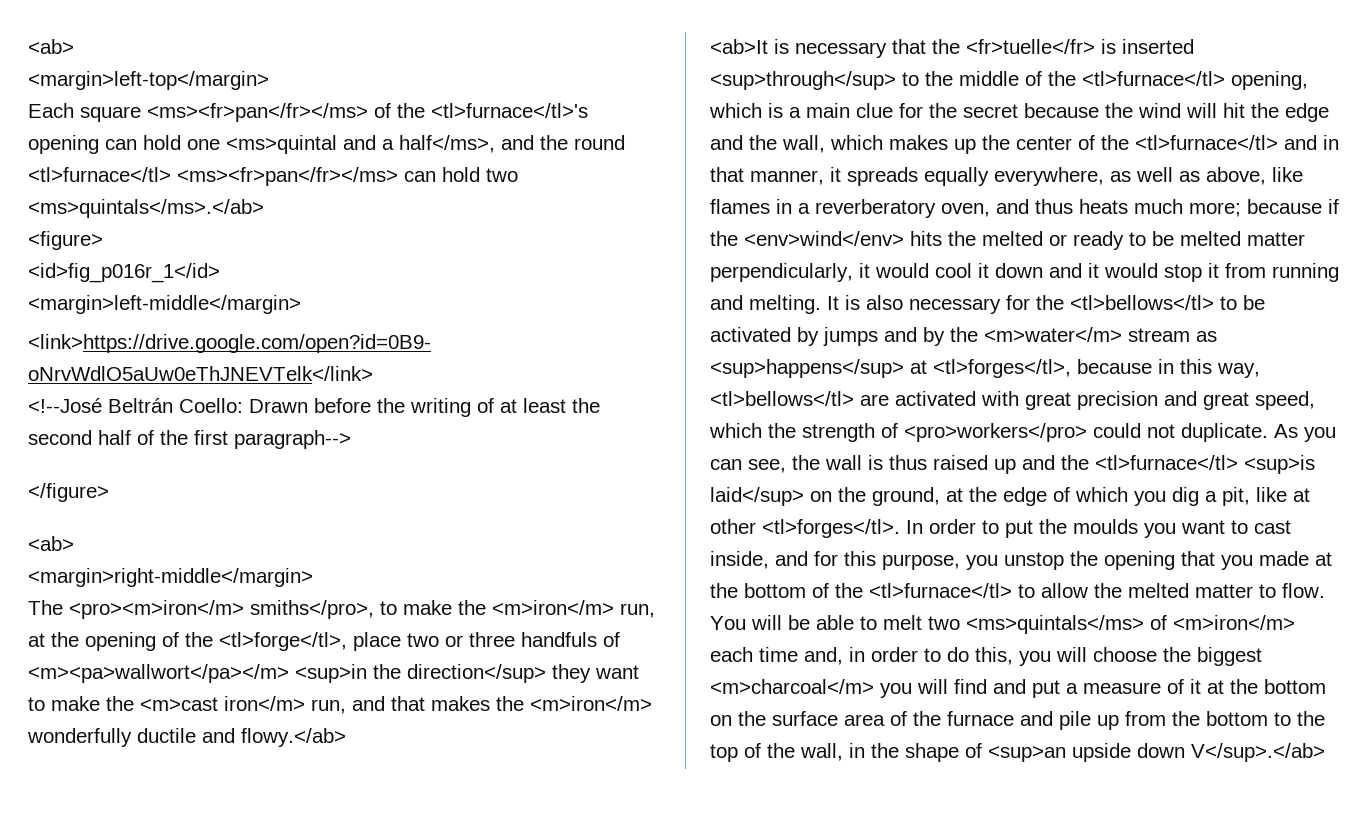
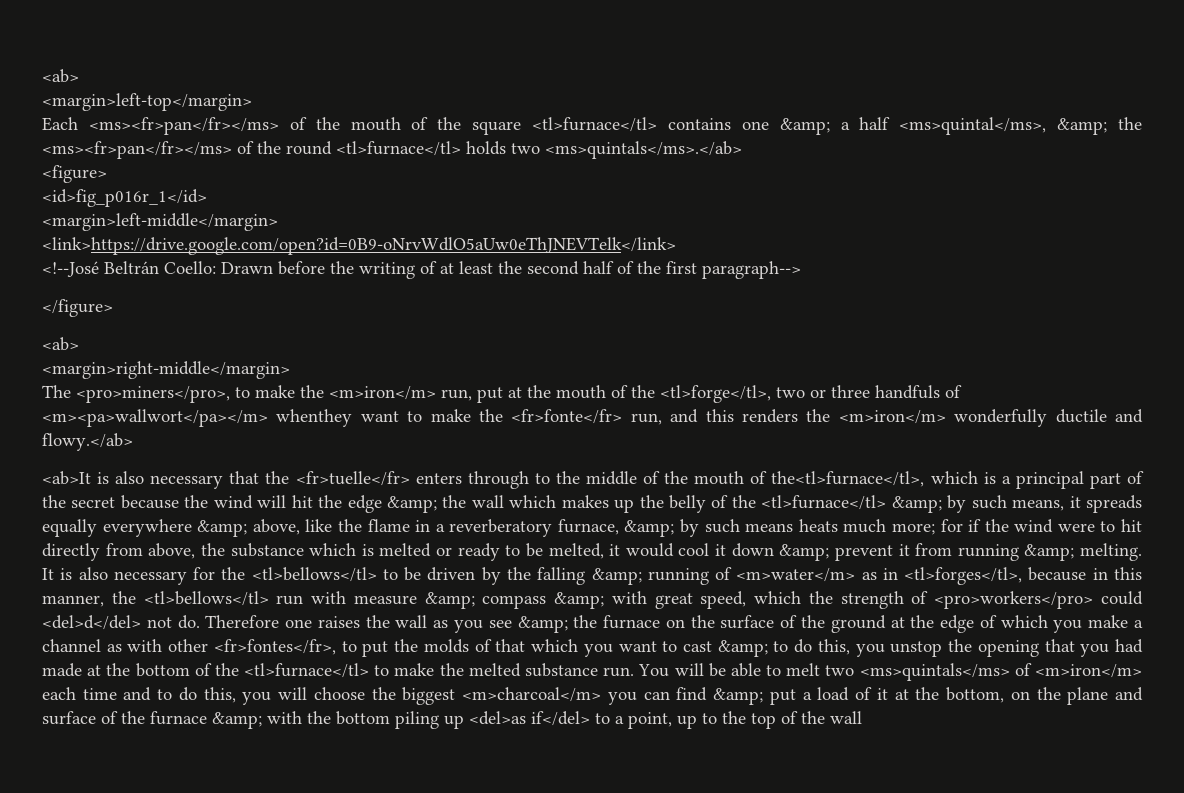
- Each square <ms><fr>pan</fr></ms> of the <tl>furnace</tl>'s opening can hold one <ms>quintal and a half</ms>, and the round <tl>furnace</tl> <ms><fr>pan</fr></ms> can hold two <ms>quintals</ms>.</ab>
+ Each <ms><fr>pan</fr></ms> of the mouth of the square <tl>furnace</tl> contains one &amp; a half <ms>quintal</ms>, &amp; the <ms><fr>pan</fr></ms> of the round <tl>furnace</tl> holds two <ms>quintals</ms>.</ab>
- The <pro><m>iron</m> smiths</pro>, to make the <m>iron</m> run, at the opening of the <tl>forge</tl>, place two or three handfuls of <m><pa>wallwort</pa></m> <sup>in the direction</sup> they want to make the <m>cast iron</m> run, and that makes the <m>iron</m> wonderfully ductile and flowy.</ab>
+ The <pro>miners</pro>, to make the <m>iron</m> run, put at the mouth of the <tl>forge</tl>, two or three handfuls of <m><pa>wallwort</pa></m> whenthey want to make the <fr>fonte</fr> run, and this renders the <m>iron</m> wonderfully ductile and flowy.</ab>
- <ab>It is necessary that the <fr>tuelle</fr> is inserted <sup>through</sup> to the middle of the <tl>furnace</tl> opening, which is a main clue for the secret because the wind will hit the edge and the wall, which makes up the center of the <tl>furnace</tl> and in that manner, it spreads equally everywhere, as well as above, like flames in a reverberatory oven, and thus heats much more; because if the <env>wind</env> hits the melted or ready to be melted matter perpendicularly, it would cool it down and it would stop it from running and melting.
+ <ab>It is also necessary that the <fr>tuelle</fr> enters through to the middle of the mouth of the<tl>furnace</tl>, which is a principal part of the secret because the wind will hit the edge &amp; the wall which makes up the belly of the <tl>furnace</tl> &amp; by such means, it spreads equally everywhere &amp; above, like the flame in a reverberatory furnace, &amp; by such means heats much more; for if the wind were to hit directly from above, the substance which is melted or ready to be melted, it would cool it down &amp; prevent it from running &amp; melting.
- It is also necessary for the <tl>bellows</tl> to be activated by jumps and by the <m>water</m> stream as <sup>happens</sup> at <tl>forges</tl>, because in this way, <tl>bellows</tl> are activated with great precision and great speed, which the strength of <pro>workers</pro> could not duplicate. As you can see, the wall is thus raised up and the <tl>furnace</tl> <sup>is laid</sup> on the ground, at the edge of which you dig a pit, like at other <tl>forges</tl>. In order to put the moulds you want to cast inside, and for this purpose, you unstop the opening that you made at the bottom of the <tl>furnace</tl> to allow the melted matter to flow.
+ It is also necessary for the <tl>bellows</tl> to be driven by the falling &amp; running of <m>water</m> as in <tl>forges</tl>, because in this manner, the <tl>bellows</tl> run with measure &amp; compass &amp; with great speed, which the strength of <pro>workers</pro> could <del>d</del> not do. Therefore one raises the wall as you see &amp; the furnace on the surface of the ground at the edge of which you make a channel as with other <fr>fontes</fr>, to put the molds of that which you want to cast &amp; to do this, you unstop the opening that you had made at the bottom of the <tl>furnace</tl> to make the melted substance run.
- You will be able to melt two <ms>quintals</ms> of <m>iron</m> each time and, in order to do this, you will choose the biggest <m>charcoal</m> you will find and put a measure of it at the bottom on the surface area of the furnace and pile up from the bottom to the top of the wall, in the shape of <sup>an upside down V</sup>.</ab>
+ You will be able to melt two <ms>quintals</ms> of <m>iron</m> each time and to do this, you will choose the biggest <m>charcoal</m> you can find &amp; put a load of it at the bottom, on the plane and surface of the furnace &amp; with the bottom piling up <del>as if</del> to a point, up to the top of the wall

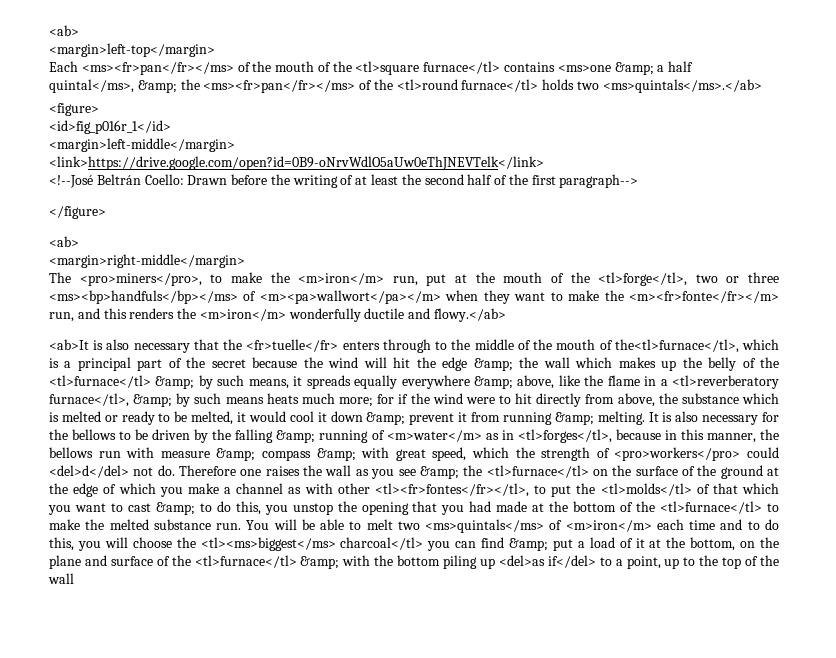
- Each <ms><fr>pan</fr></ms> of the mouth of the square <tl>furnace</tl> contains one &amp; a half <ms>quintal</ms>, &amp; the <ms><fr>pan</fr></ms> of the round <tl>furnace</tl> holds two <ms>quintals</ms>.</ab>
+ Each <ms><fr>pan</fr></ms> of the mouth of the <tl>square furnace</tl> contains <ms>one &amp; a half quintal</ms>, &amp; the <ms><fr>pan</fr></ms> of the <tl>round furnace</tl> holds two <ms>quintals</ms>.</ab>
- The <pro>miners</pro>, to make the <m>iron</m> run, put at the mouth of the <tl>forge</tl>, two or three handfuls of <m><pa>wallwort</pa></m> whenthey want to make the <fr>fonte</fr> run, and this renders the <m>iron</m> wonderfully ductile and flowy.</ab>
+ The <pro>miners</pro>, to make the <m>iron</m> run, put at the mouth of the <tl>forge</tl>, two or three <ms><bp>handfuls</bp></ms> of <m><pa>wallwort</pa></m> when they want to make the <m><fr>fonte</fr></m> run, and this renders the <m>iron</m> wonderfully ductile and flowy.</ab>
- above, like the flame in a reverberatory furnace, &amp;
+ above, like the flame in a <tl>reverberatory furnace</tl>, &amp;
- It is also necessary for the <tl>bellows</tl> to be driven by the falling &amp; running of <m>water</m> as in <tl>forges</tl>, because in this manner, the <tl>bellows</tl> run with measure &amp; compass &amp; with great speed, which the strength of <pro>workers</pro> could <del>d</del> not do.
+ It is also necessary for the bellows to be driven by the falling &amp; running of <m>water</m> as in <tl>forges</tl>, because in this manner, the bellows run with measure &amp; compass &amp; with great speed, which the strength of <pro>workers</pro> could <del>d</del> not do.
- the furnace on the surface of the ground at the edge of which you make a channel as with other <fr>fontes</fr>, to put the molds of that which you want to cast &amp;
+ the <tl>furnace</tl> on the surface of the ground at the edge of which you make a channel as with other <tl><fr>fontes</fr></tl>, to put the <tl>molds</tl> of that which you want to cast &amp;
- You will be able to melt two <ms>quintals</ms> of <m>iron</m> each time and to do this, you will choose the biggest <m>charcoal</m> you can find &amp; put a load of it at the bottom, on the plane and surface of the furnace &amp; with the bottom piling up <del>as if</del> to a point, up to the top of the wall
+ You will be able to melt two <ms>quintals</ms> of <m>iron</m> each time and to do this, you will choose the <tl><ms>biggest</ms> charcoal</tl> you can find &amp; put a load of it at the bottom, on the plane and surface of the <tl>furnace</tl> &amp; with the bottom piling up <del>as if</del> to a point, up to the top of the wall

